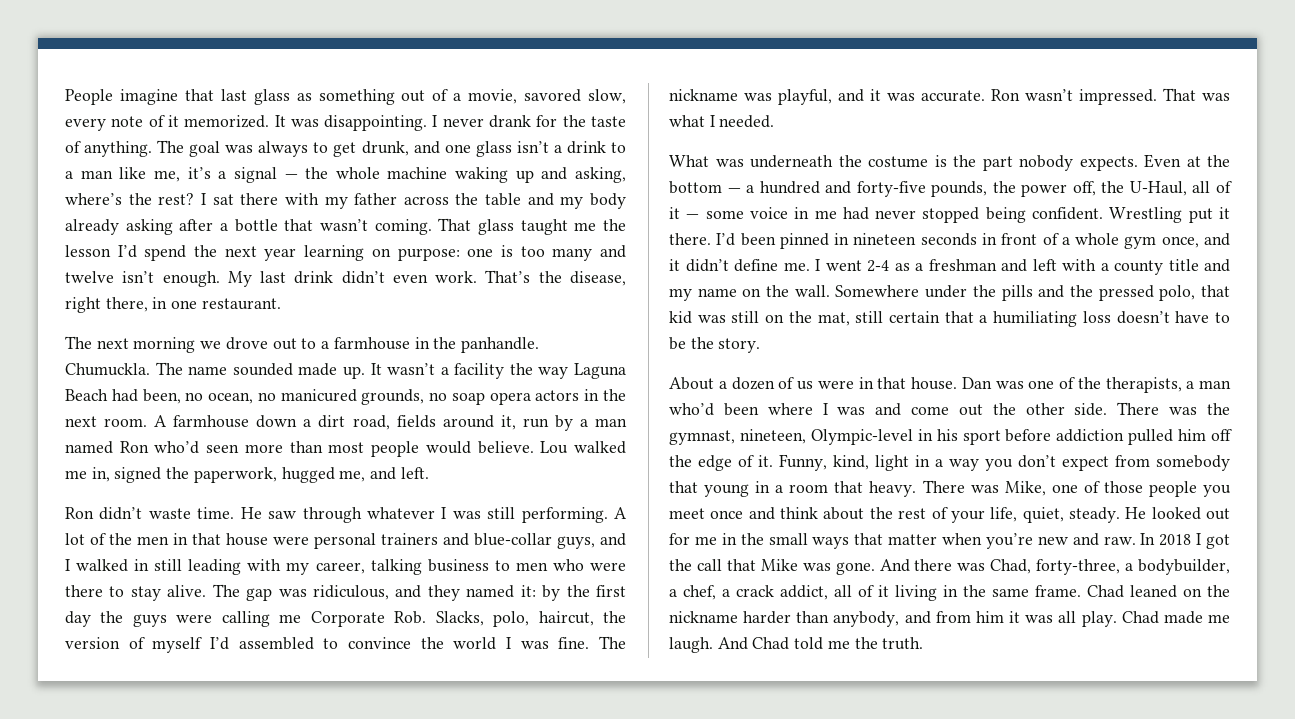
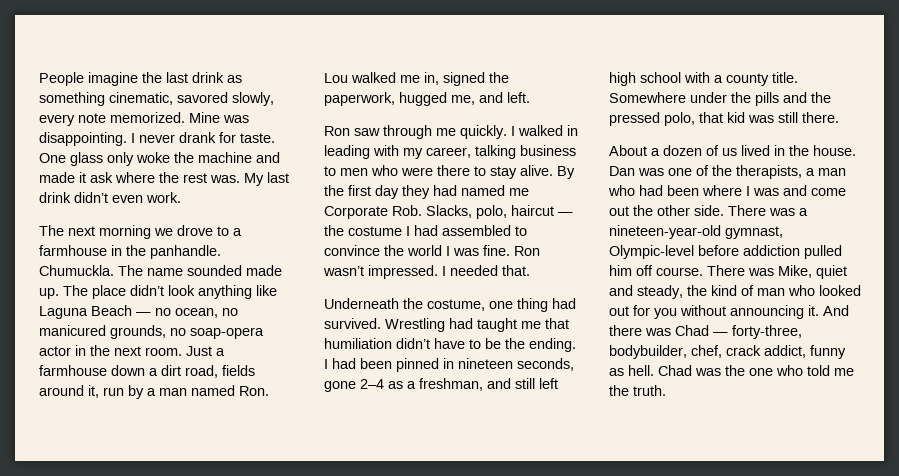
- People imagine that last glass as something out of a movie, savored slow, every note of it memorized. It was disappointing.
+ People imagine the last drink as something cinematic, savored slowly, every note memorized. Mine was disappointing.
- I never drank for the taste of anything. The goal was always to get drunk, and one glass isn’t a drink to a man like me, it’s a signal — the whole machine waking up and asking, where’s the rest? I sat there with my father across the table and my body already asking after a bottle that wasn’t coming. That glass taught me the lesson I’d spend the next year learning on purpose: one is too many and twelve isn’t enough.
+ I never drank for taste. One glass only woke the machine and made it ask where the rest was.
- That’s the disease, right there, in one restaurant.
- The next morning we drove out to a farmhouse in the panhandle.
+ The next morning we drove to a farmhouse in the panhandle.
- It wasn’t a facility the way Laguna Beach had been, no ocean, no manicured grounds, no soap opera actors in the next room.
+ The place didn’t look anything like Laguna Beach — no ocean, no manicured grounds, no soap-opera actor in the next room.
- A farmhouse down a dirt road, fields around it, run by a man named Ron who’d seen more than most people would believe. Lou walked me in, signed the paperwork, hugged me, and left.
+ Just a farmhouse down a dirt road, fields around it, run by a man named Ron. Lou walked me in, signed the paperwork, hugged me, and left.
- Ron didn’t waste time. He saw through whatever I was still performing. A lot of the men in that house were personal trainers and blue-collar guys, and I walked in still leading with my career, talking business to men who were there to stay alive.
+ Ron saw through me quickly. I walked in leading with my career, talking business to men who were there to stay alive.
- The gap was ridiculous, and they named it: by the first day the guys were calling me Corporate Rob. Slacks, polo, haircut, the version of myself I’d assembled to convince the world I was fine.
+ By the first day they had named me Corporate Rob. Slacks, polo, haircut — the costume I had assembled to convince the world I was fine.
- The nickname was playful, and it was accurate. Ron wasn’t impressed. That was what I needed.
- What was underneath the costume is the part nobody expects. Even at the bottom — a hundred and forty-five pounds, the power off, the U-Haul, all of it — some voice in me had never stopped being confident. Wrestling put it there. I’d been pinned in nineteen seconds in front of a whole gym once, and it didn’t define me. I went 2-4 as a freshman and left with a county title and my name on the wall.
+ Ron wasn’t impressed. I needed that.
+ Underneath the costume, one thing had survived. Wrestling had taught me that humiliation didn’t have to be the ending. I had been pinned in nineteen seconds, gone 2–4 as a freshman, and still left high school with a county title.
- Somewhere under the pills and the pressed polo, that kid was still on the mat, still certain that a humiliating loss doesn’t have to be the story.
+ Somewhere under the pills and the pressed polo, that kid was still there.
- About a dozen of us were in that house.
+ About a dozen of us lived in the house.
- Dan was one of the therapists, a man who’d been where I was and come out the other side.
+ Dan was one of the therapists, a man who had been where I was and come out the other side.
- There was the gymnast, nineteen, Olympic-level in his sport before addiction pulled him off the edge of it. Funny, kind, light in a way you don’t expect from somebody that young in a room that heavy. There was Mike, one of those people you meet once and think about the rest of your life, quiet, steady. He looked out for me in the small ways that matter when you’re new and raw. In 2018 I got the call that Mike was gone. And there was Chad, forty-three, a bodybuilder, a chef, a crack addict, all of it living in the same frame. Chad leaned on the nickname harder than anybody, and from him it was all play. Chad made me laugh. And Chad told me the truth.
+ There was a nineteen-year-old gymnast, Olympic-level before addiction pulled him off course. There was Mike, quiet and steady, the kind of man who looked out for you without announcing it. And there was Chad — forty-three, bodybuilder, chef, crack addict, funny as hell. Chad was the one who told me the truth.

